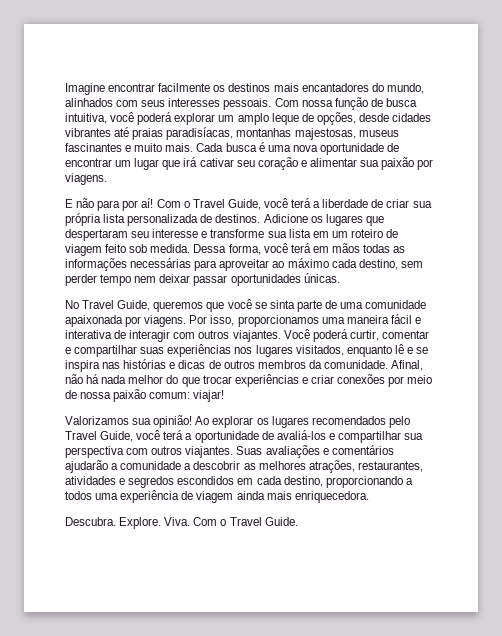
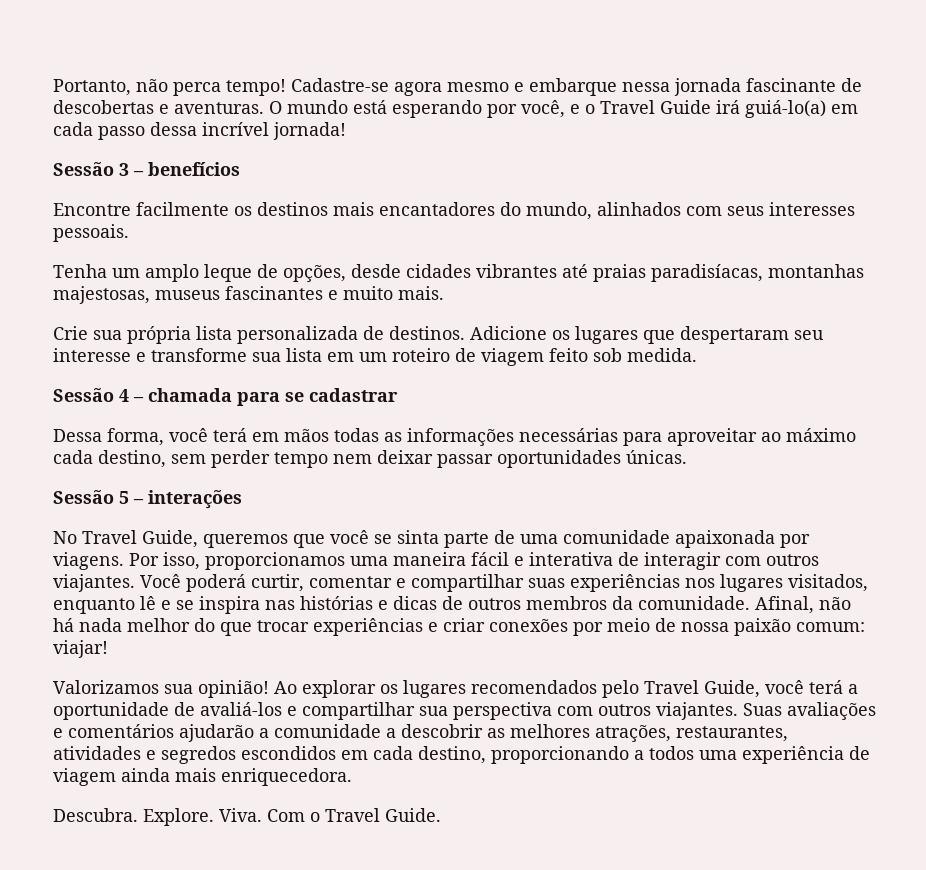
- Imagine encontrar facilmente os destinos mais encantadores do mundo, alinhados com seus interesses pessoais. Com nossa função de busca intuitiva, você poderá explorar um amplo leque de opções, desde cidades vibrantes até praias paradisíacas, montanhas majestosas, museus fascinantes e muito mais. Cada busca é uma nova oportunidade de encontrar um lugar que irá cativar seu coração e alimentar sua paixão por viagens.
- E não para por aí! Com o Travel Guide, você terá a liberdade de criar sua própria lista personalizada de destinos.
+ Portanto, não perca tempo! Cadastre-se agora mesmo e embarque nessa jornada fascinante de descobertas e aventuras. O mundo está esperando por você, e o Travel Guide irá guiá-lo(a) em cada passo dessa incrível jornada!
+ Sessão 3 – benefícios
+ Encontre facilmente os destinos mais encantadores do mundo, alinhados com seus interesses pessoais.
+ Tenha um amplo leque de opções, desde cidades vibrantes até praias paradisíacas, montanhas majestosas, museus fascinantes e muito mais.
+ Crie sua própria lista personalizada de destinos.
- Adicione os lugares que despertaram seu interesse e transforme sua lista em um roteiro de viagem feito sob medida. Dessa forma, você terá em mãos todas as informações necessárias para aproveitar ao máximo cada destino, sem perder tempo nem deixar passar oportunidades únicas.
+ Adicione os lugares que despertaram seu interesse e transforme sua lista em um roteiro de viagem feito sob medida.
+ Sessão 4 – chamada para se cadastrar
+ Dessa forma, você terá em mãos todas as informações necessárias para aproveitar ao máximo cada destino, sem perder tempo nem deixar passar oportunidades únicas.
+ Sessão 5 – interações

